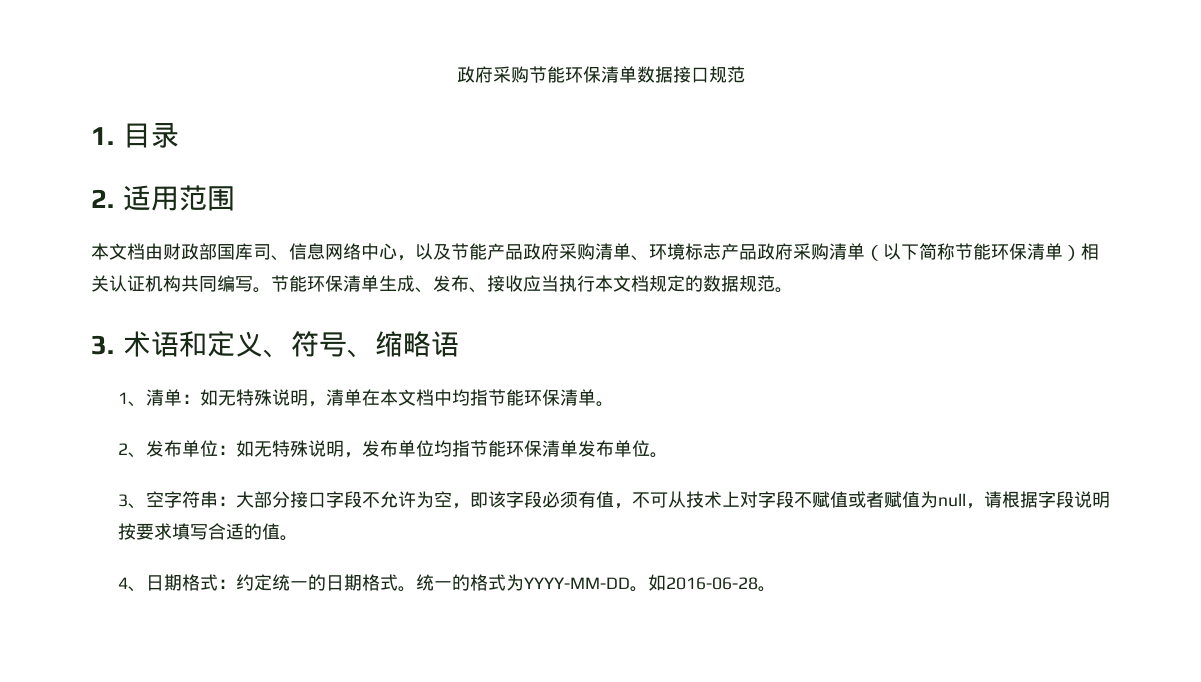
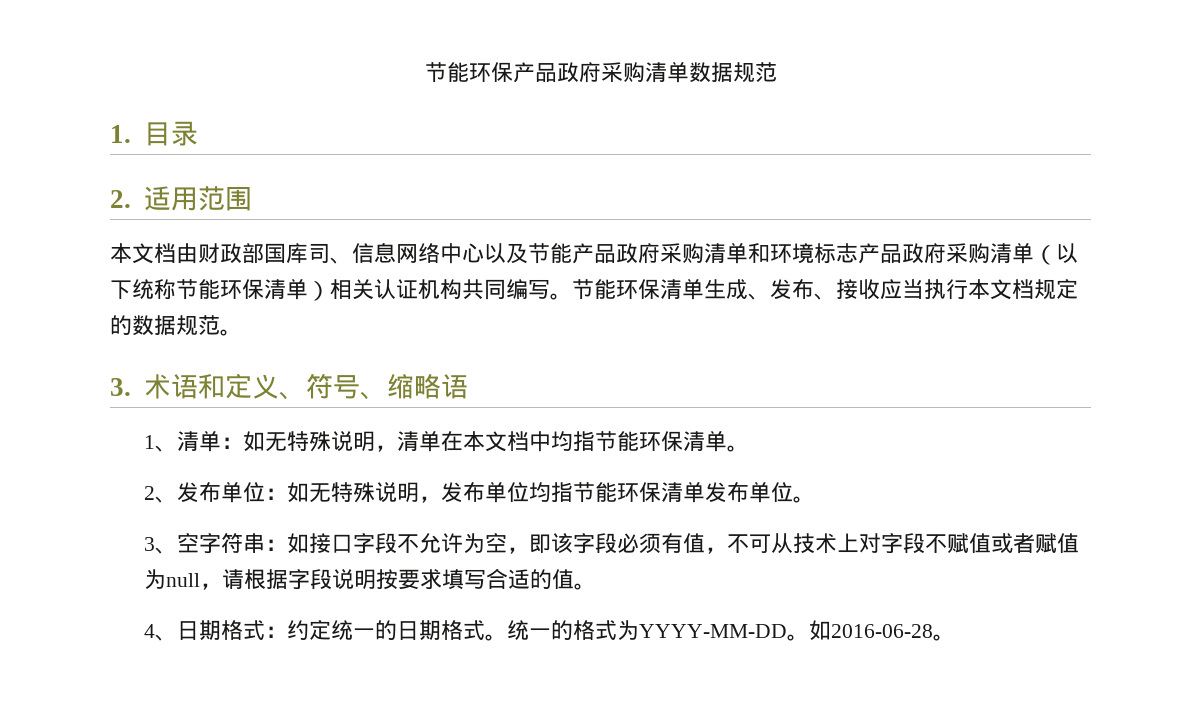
- 政府采购节能环保清单数据接口规范
+ 节能环保产品政府采购清单数据规范
- 本文档由财政部国库司、信息网络中心，以及节能产品政府采购清单、环境标志产品政府采购清单（以下简称节能环保清单）相关认证机构共同编写。
+ 本文档由财政部国库司、信息网络中心以及节能产品政府采购清单和环境标志产品政府采购清单（以下统称节能环保清单）相关认证机构共同编写。
- 3、空字符串：大部分接口字段不允许为空，即该字段必须有值，不可从技术上对字段不赋值或者赋值为null，请根据字段说明按要求填写合适的值。
+ 3、空字符串：如接口字段不允许为空，即该字段必须有值，不可从技术上对字段不赋值或者赋值为null，请根据字段说明按要求填写合适的值。

